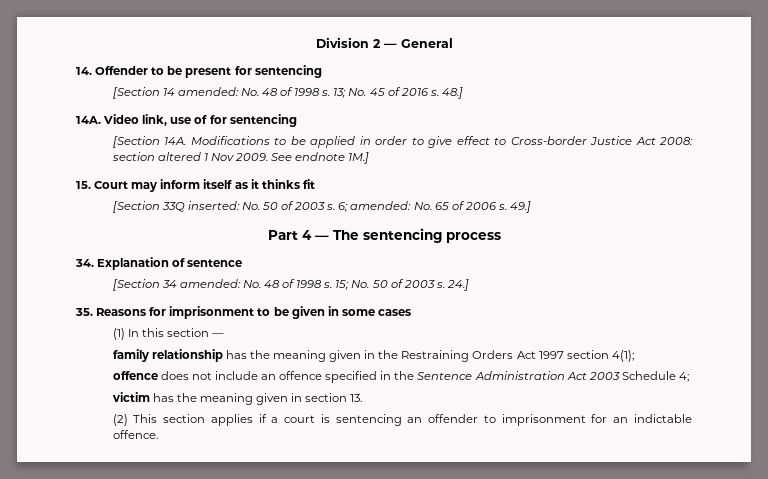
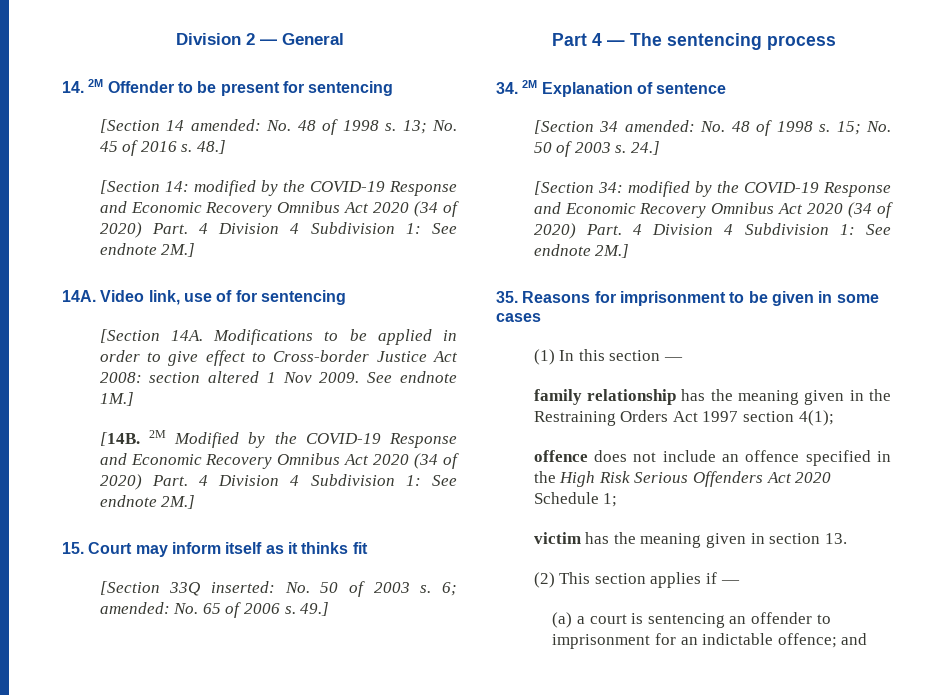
- 14. Offender to be present for sentencing
+ 14. 2M Offender to be present for sentencing
+ [Section 14: modified by the COVID-19 Response and Economic Recovery Omnibus Act 2020 (34 of 2020) Part. 4 Division 4 Subdivision 1: See endnote 2M.]
+ [14B. 2M Modified by the COVID-19 Response and Economic Recovery Omnibus Act 2020 (34 of 2020) Part. 4 Division 4 Subdivision 1: See endnote 2M.]
- 34. Explanation of sentence
+ 34. 2M Explanation of sentence
+ [Section 34: modified by the COVID-19 Response and Economic Recovery Omnibus Act 2020 (34 of 2020) Part. 4 Division 4 Subdivision 1: See endnote 2M.]
- offence does not include an offence specified in the Sentence Administration Act 2003 Schedule 4;
+ offence does not include an offence specified in the High Risk Serious Offenders Act 2020 Schedule 1;
- (2) This section applies if a court is sentencing an offender to imprisonment for an indictable offence.
+ (2) This section applies if —
+ (a) a court is sentencing an offender to imprisonment for an indictable offence; and

